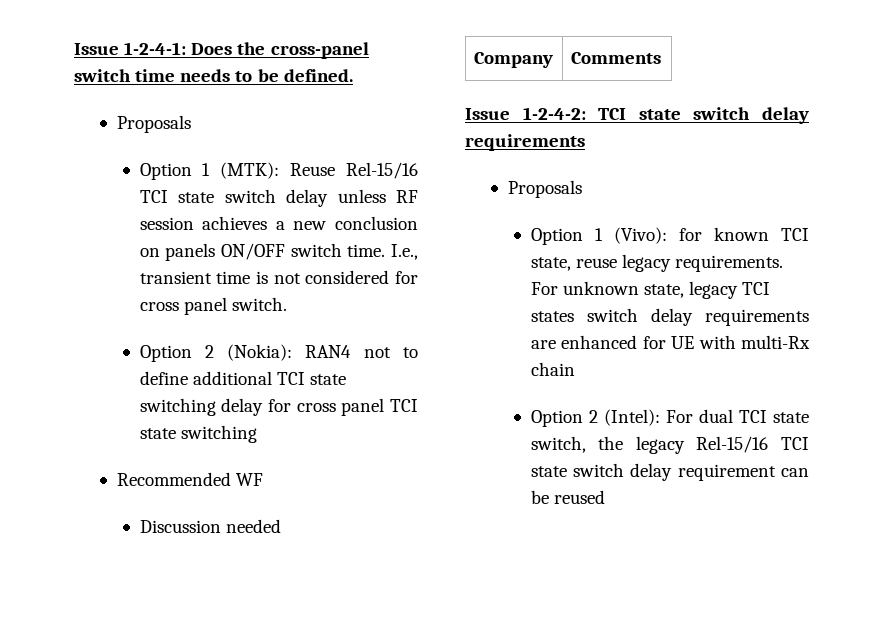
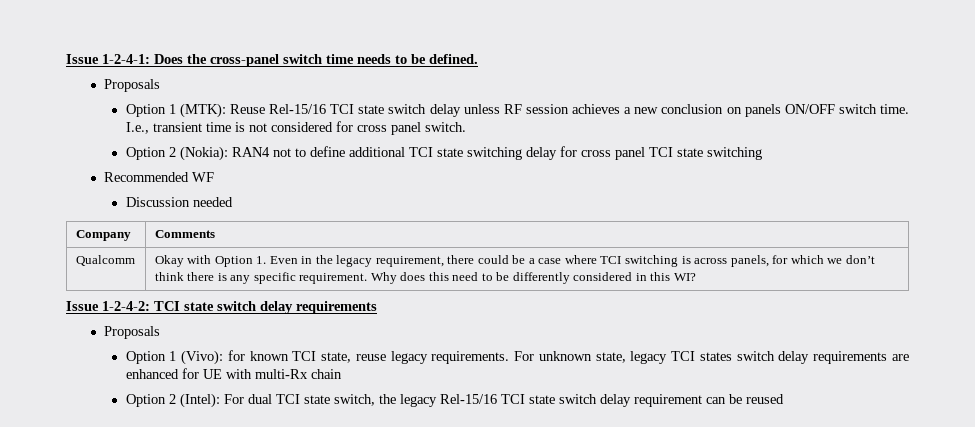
+ Qualcomm | Okay with Option 1. Even in the legacy requirement, there could be a case where TCI switching is across panels, for which we don’t think there is any specific requirement. Why does this need to be differently considered in this WI?

